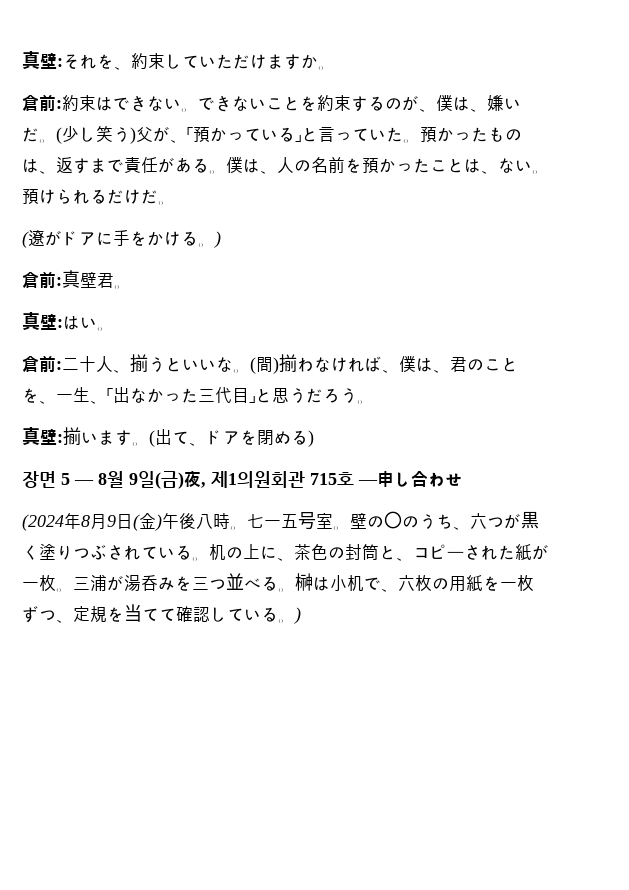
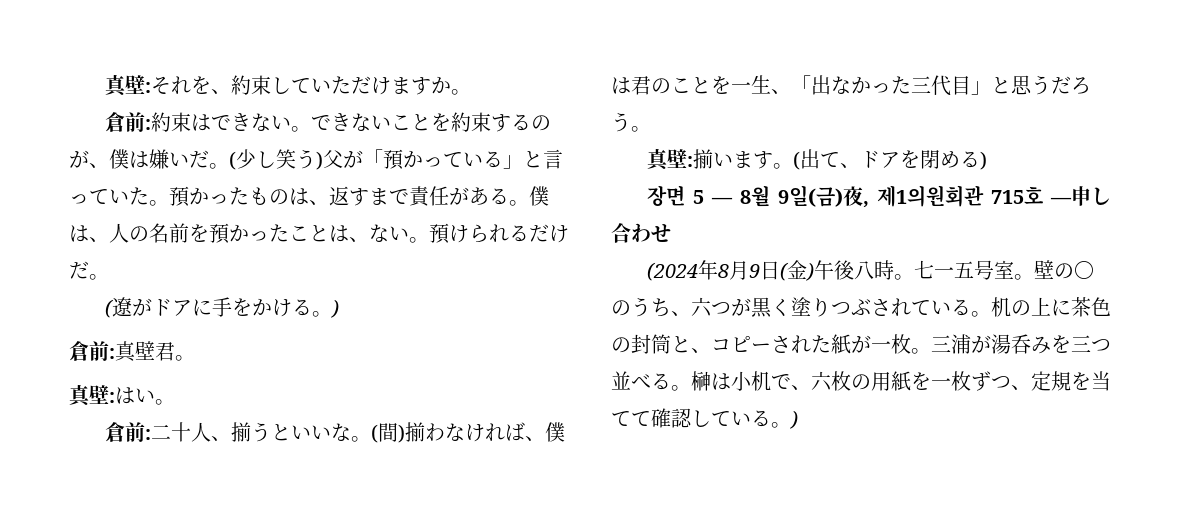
- できないことを約束するのが、僕は、嫌いだ。
+ できないことを約束するのが、僕は嫌いだ。
- (少し笑う)父が、「預かっている」と言っていた。
+ (少し笑う)父が「預かっている」と言っていた。
- (間)揃わなければ、僕は、君のことを、一生、「出なかった三代目」と思うだろう。
+ (間)揃わなければ、僕は君のことを一生、「出なかった三代目」と思うだろう。
- 机の上に、茶色の封筒と、コピーされた紙が一枚。
+ 机の上に茶色の封筒と、コピーされた紙が一枚。

